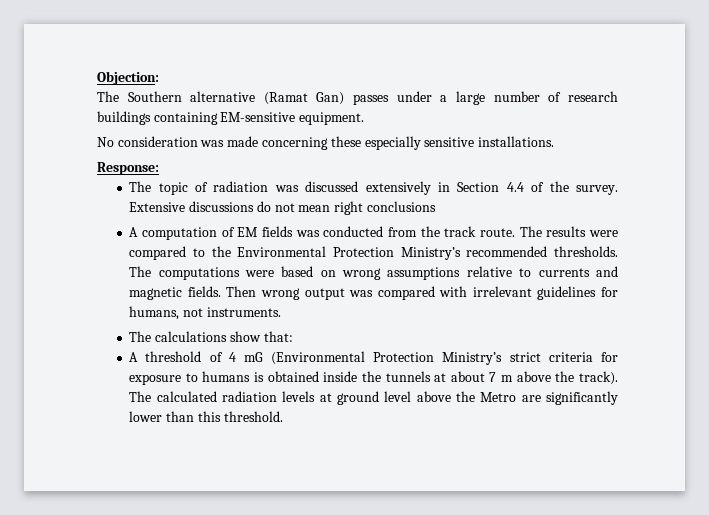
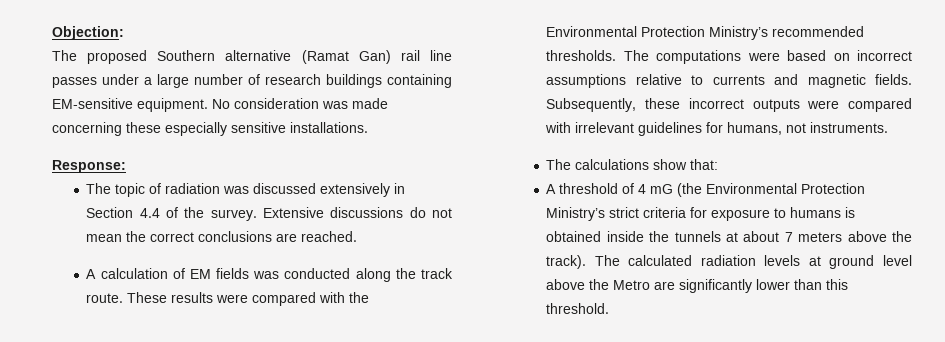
- The Southern alternative (Ramat Gan) passes under a large number of research buildings containing EM-sensitive equipment.
- No consideration was made concerning these especially sensitive installations.
+ The proposed Southern alternative (Ramat Gan) rail line passes under a large number of research buildings containing EM-sensitive equipment. No consideration was made concerning these especially sensitive installations.
- Extensive discussions do not mean right conclusions
- A computation of EM fields was conducted from the track route.
+ Extensive discussions do not mean the correct conclusions are reached.
+ A calculation of EM fields was conducted along the track route.
- The results were compared to the Environmental Protection Ministry’s recommended thresholds.
+ These results were compared with the Environmental Protection Ministry’s recommended thresholds.
- The computations were based on wrong assumptions relative to currents and magnetic fields.
+ The computations were based on incorrect assumptions relative to currents and magnetic fields.
- Then wrong output was compared with irrelevant guidelines for humans, not instruments.
+ Subsequently, these incorrect outputs were compared with irrelevant guidelines for humans, not instruments.
- A threshold of 4 mG (Environmental Protection Ministry’s strict criteria for exposure to humans is obtained inside the tunnels at about 7 m above the track).
+ A threshold of 4 mG (the Environmental Protection Ministry’s strict criteria for exposure to humans is obtained inside the tunnels at about 7 meters above the track).

